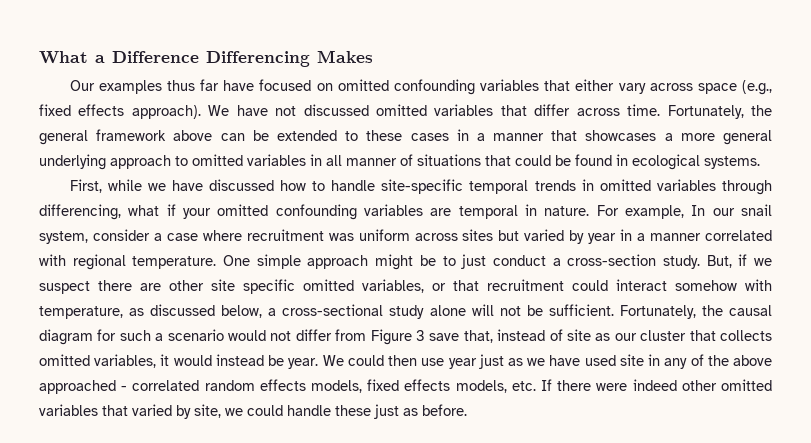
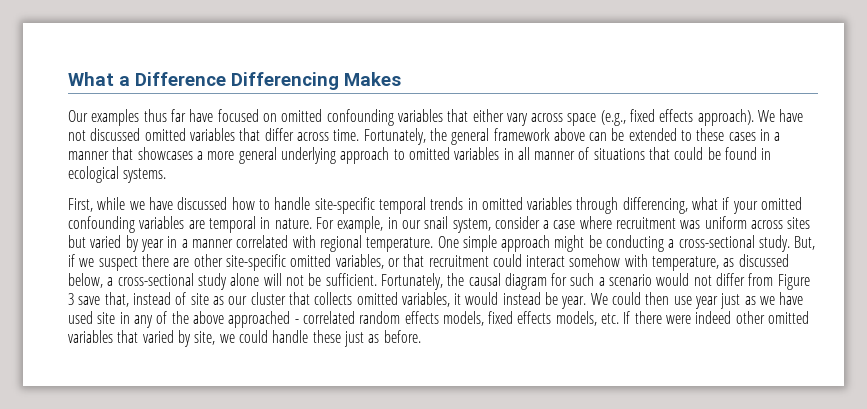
- For example, In our snail system, consider a case where recruitment was uniform across sites but varied by year in a manner correlated with regional temperature.
+ For example, in our snail system, consider a case where recruitment was uniform across sites but varied by year in a manner correlated with regional temperature.
- One simple approach might be to just conduct a cross-section study.
+ One simple approach might be conducting a cross-sectional study.
- But, if we suspect there are other site specific omitted variables, or that recruitment could interact somehow with temperature, as discussed below, a cross-sectional study alone will not be sufficient.
+ But, if we suspect there are other site-specific omitted variables, or that recruitment could interact somehow with temperature, as discussed below, a cross-sectional study alone will not be sufficient.

